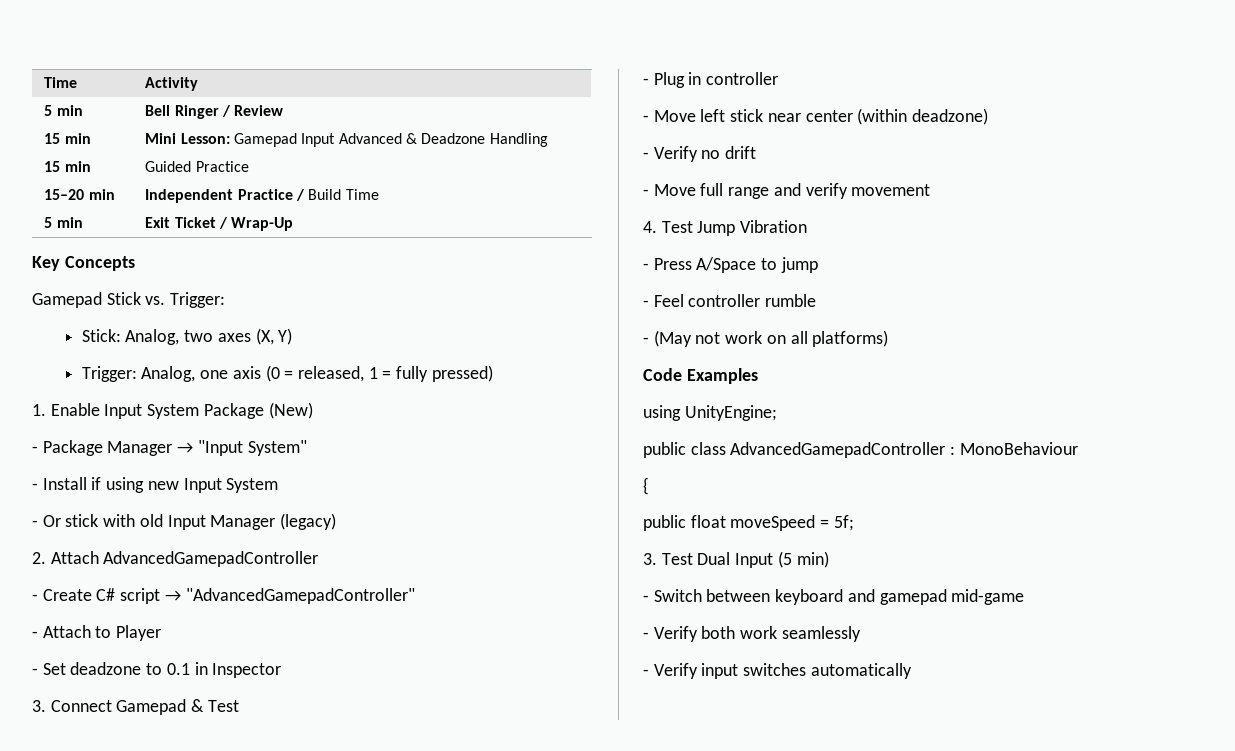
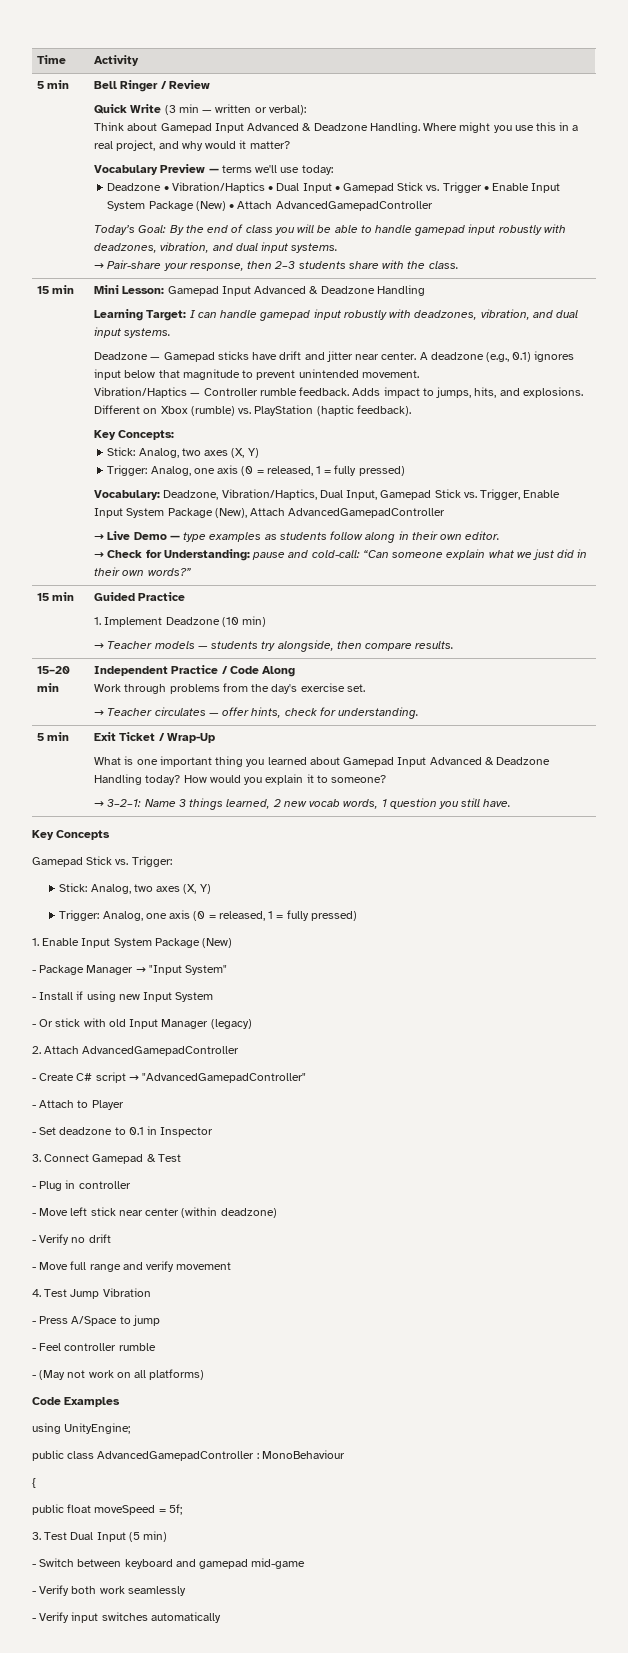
+ Quick Write (3 min — written or verbal):
+ Think about Gamepad Input Advanced & Deadzone Handling. Where might you use this in a real project, and why would it matter?
+ Vocabulary Preview — terms we'll use today:
+ Deadzone • Vibration/Haptics • Dual Input • Gamepad Stick vs. Trigger • Enable Input System Package (New) • Attach AdvancedGamepadController
+ Today’s Goal: By the end of class you will be able to handle gamepad input robustly with deadzones, vibration, and dual input systems.
+ → Pair-share your response, then 2–3 students share with the class.
+ Learning Target: I can handle gamepad input robustly with deadzones, vibration, and dual input systems.
+ Deadzone — Gamepad sticks have drift and jitter near center. A deadzone (e.g., 0.1) ignores input below that magnitude to prevent unintended movement.
+ Vibration/Haptics — Controller rumble feedback. Adds impact to jumps, hits, and explosions. Different on Xbox (rumble) vs. PlayStation (haptic feedback).
+ Key Concepts:
+ Stick: Analog, two axes (X, Y)
+ Trigger: Analog, one axis (0 = released, 1 = fully pressed)
+ Vocabulary: Deadzone, Vibration/Haptics, Dual Input, Gamepad Stick vs. Trigger, Enable Input System Package (New), Attach AdvancedGamepadController
+ → Live Demo — type examples as students follow along in their own editor.
+ → Check for Understanding: pause and cold-call: “Can someone explain what we just did in their own words?”
  15 min | Guided Practice
+ 1. Implement Deadzone (10 min)
+ → Teacher models — students try alongside, then compare results.
- 15–20 min | Independent Practice / Build Time
+ 15–20 min | Independent Practice / Code Along
+ Work through problems from the day's exercise set.
+ → Teacher circulates — offer hints, check for understanding.
+ What is one important thing you learned about Gamepad Input Advanced & Deadzone Handling today? How would you explain it to someone?
+ → 3–2–1: Name 3 things learned, 2 new vocab words, 1 question you still have.

